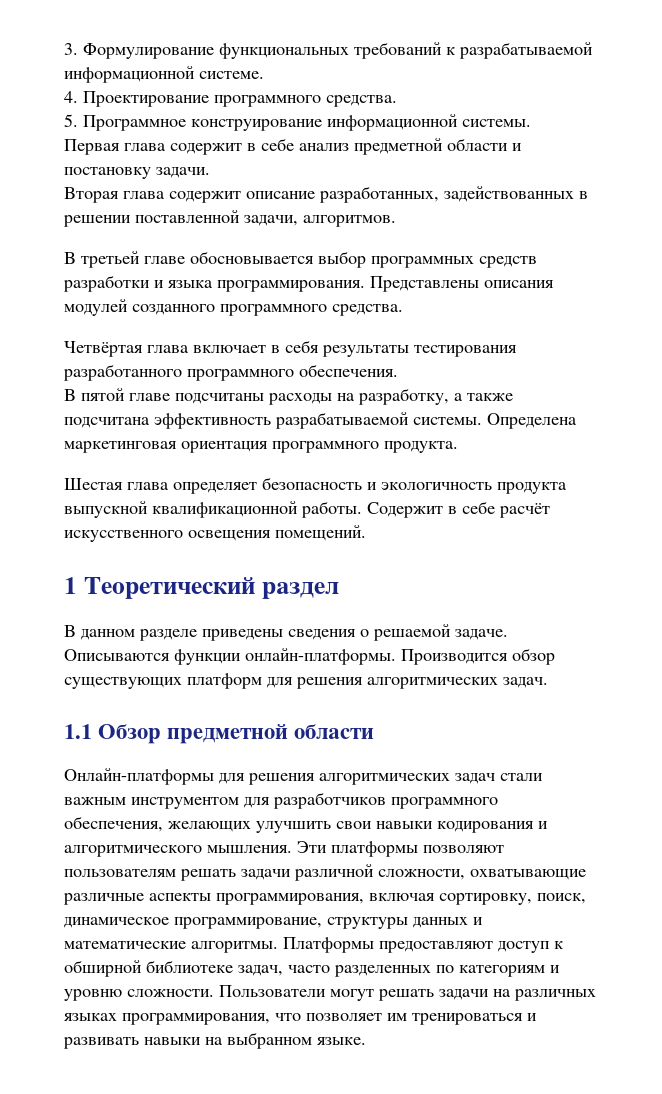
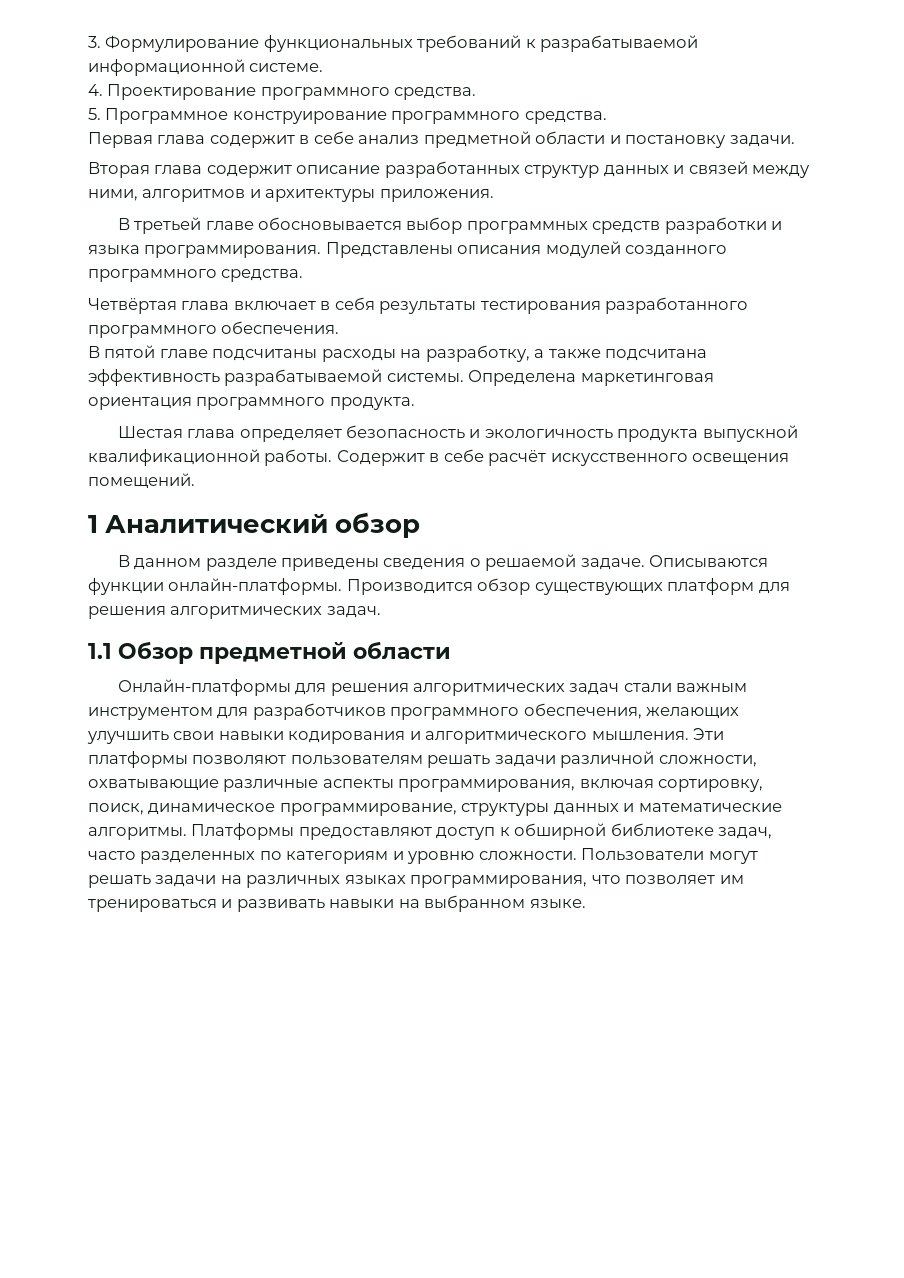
- 5. Программное конструирование информационной системы.
+ 5. Программное конструирование программного средства.
- Вторая глава содержит описание разработанных, задействованных в решении поставленной задачи, алгоритмов.
+ Вторая глава содержит описание разработанных структур данных и связей между ними, алгоритмов и архитектуры приложения.
- 1 Теоретический раздел
+ 1 Аналитический обзор

